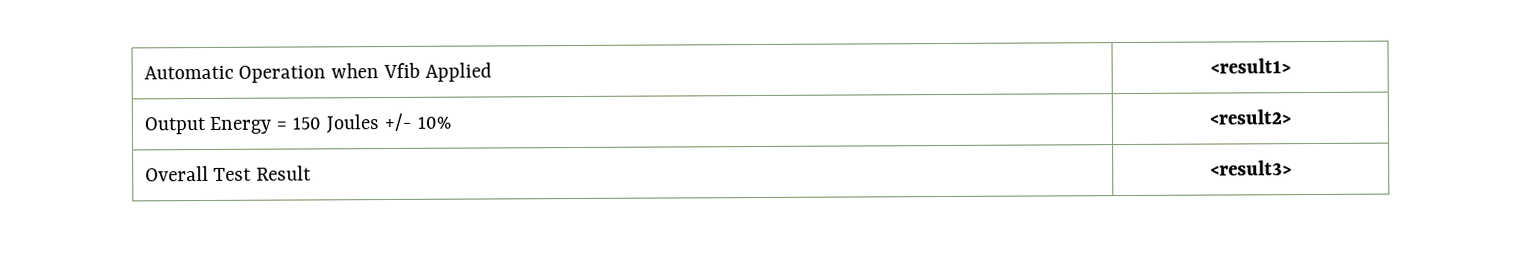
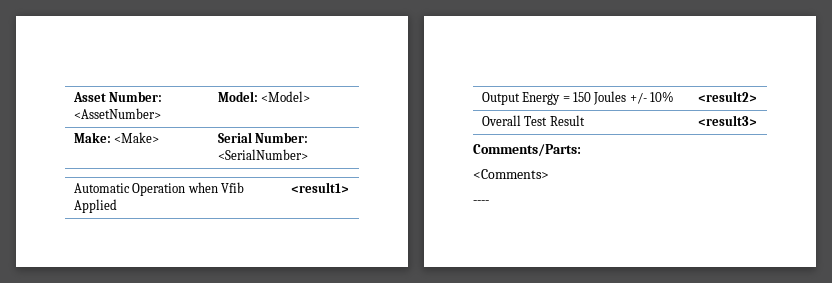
+ Asset Number: <AssetNumber> | Model: <Model>
+ Make: <Make> | Serial Number: <SerialNumber>
+ Comments/Parts:
+ <Comments>
+ ----

